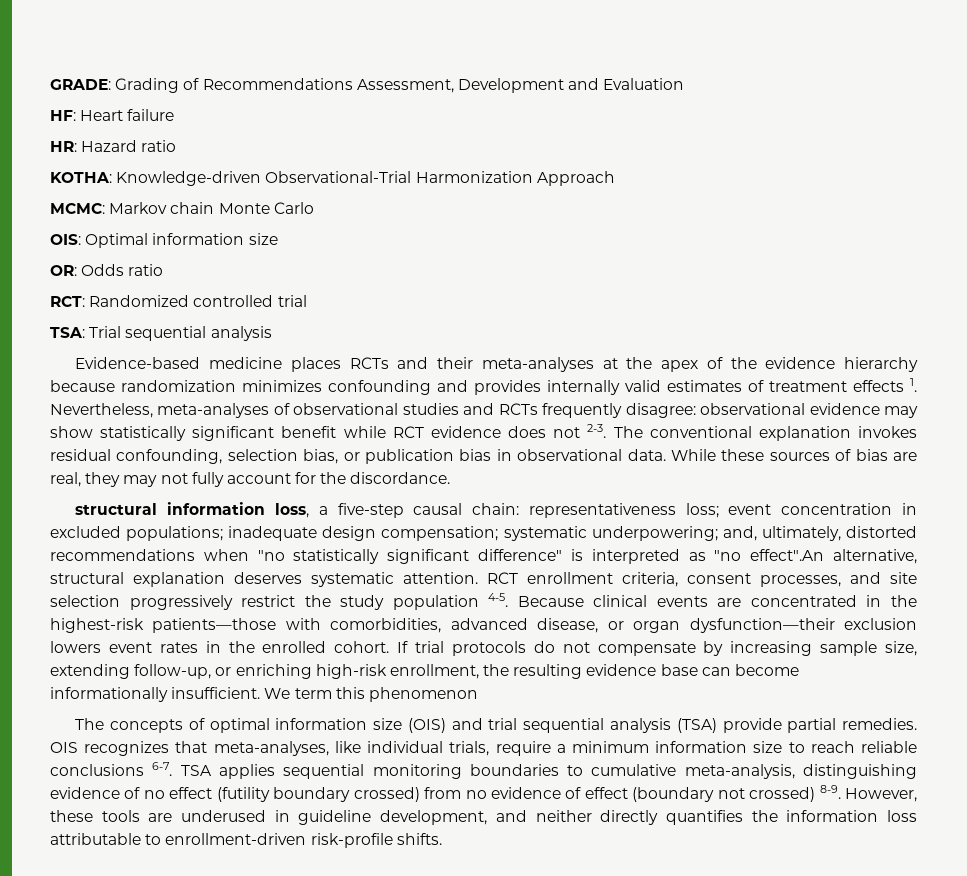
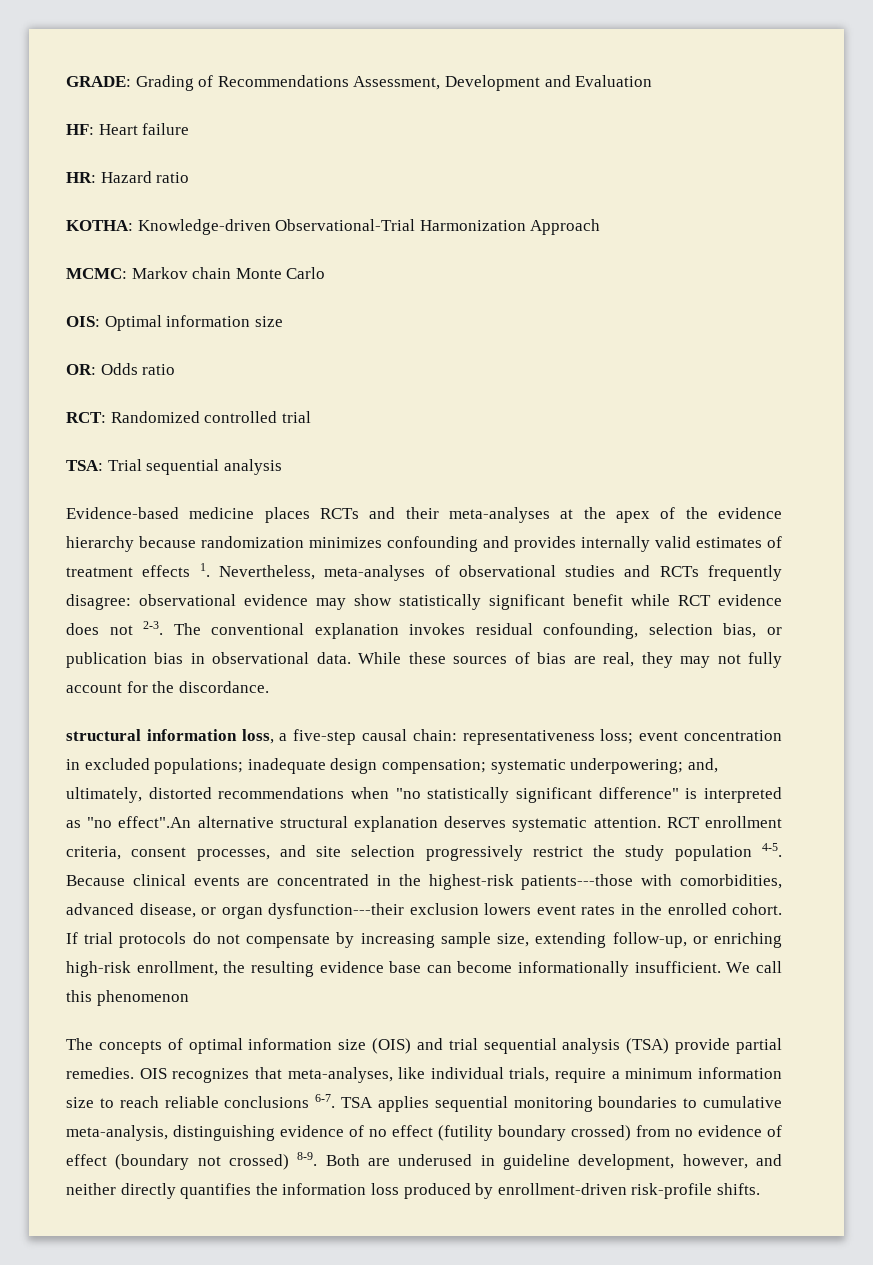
- structural information loss, a five-step causal chain: representativeness loss; event concentration in excluded populations; inadequate design compensation; systematic underpowering; and, ultimately, distorted recommendations when "no statistically significant difference" is interpreted as "no effect".An alternative, structural explanation deserves systematic attention.
+ structural information loss, a five-step causal chain: representativeness loss; event concentration in excluded populations; inadequate design compensation; systematic underpowering; and, ultimately, distorted recommendations when "no statistically significant difference" is interpreted as "no effect".An alternative structural explanation deserves systematic attention.
- Because clinical events are concentrated in the highest-risk patients—those with comorbidities, advanced disease, or organ dysfunction—their exclusion lowers event rates in the enrolled cohort.
+ Because clinical events are concentrated in the highest-risk patients---those with comorbidities, advanced disease, or organ dysfunction---their exclusion lowers event rates in the enrolled cohort.
- We term this phenomenon
+ We call this phenomenon
- However, these tools are underused in guideline development, and neither directly quantifies the information loss attributable to enrollment-driven risk-profile shifts.
+ Both are underused in guideline development, however, and neither directly quantifies the information loss produced by enrollment-driven risk-profile shifts.

